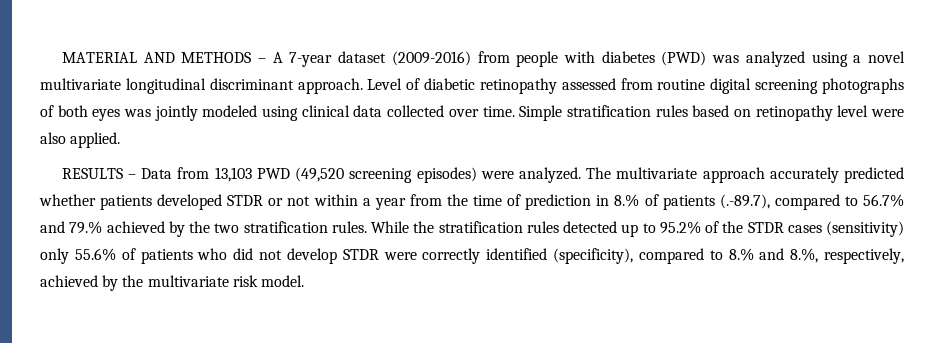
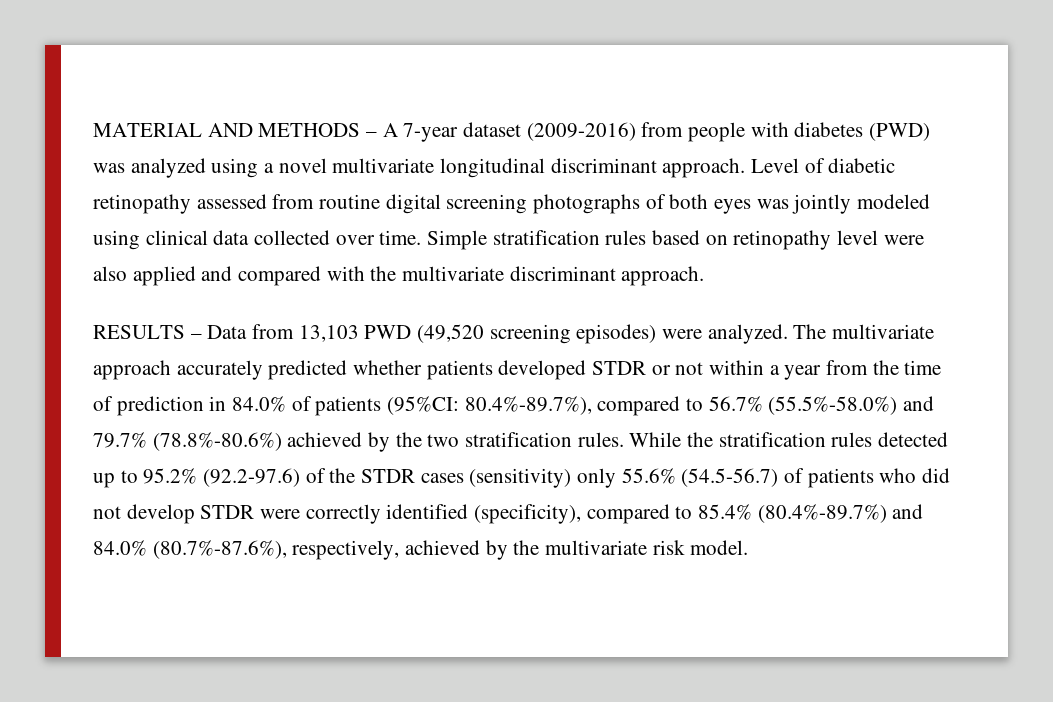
- Simple stratification rules based on retinopathy level were also applied.
+ Simple stratification rules based on retinopathy level were also applied and compared with the multivariate discriminant approach.
- The multivariate approach accurately predicted whether patients developed STDR or not within a year from the time of prediction in 8.% of patients (.-89.7), compared to 56.7% and 79.% achieved by the two stratification rules.
+ The multivariate approach accurately predicted whether patients developed STDR or not within a year from the time of prediction in 84.0% of patients (95%CI: 80.4%-89.7%), compared to 56.7% (55.5%-58.0%) and 79.7% (78.8%-80.6%) achieved by the two stratification rules.
- While the stratification rules detected up to 95.2% of the STDR cases (sensitivity) only 55.6% of patients who did not develop STDR were correctly identified (specificity), compared to 8.% and 8.%, respectively, achieved by the multivariate risk model.
+ While the stratification rules detected up to 95.2% (92.2-97.6) of the STDR cases (sensitivity) only 55.6% (54.5-56.7) of patients who did not develop STDR were correctly identified (specificity), compared to 85.4% (80.4%-89.7%) and 84.0% (80.7%-87.6%), respectively, achieved by the multivariate risk model.

